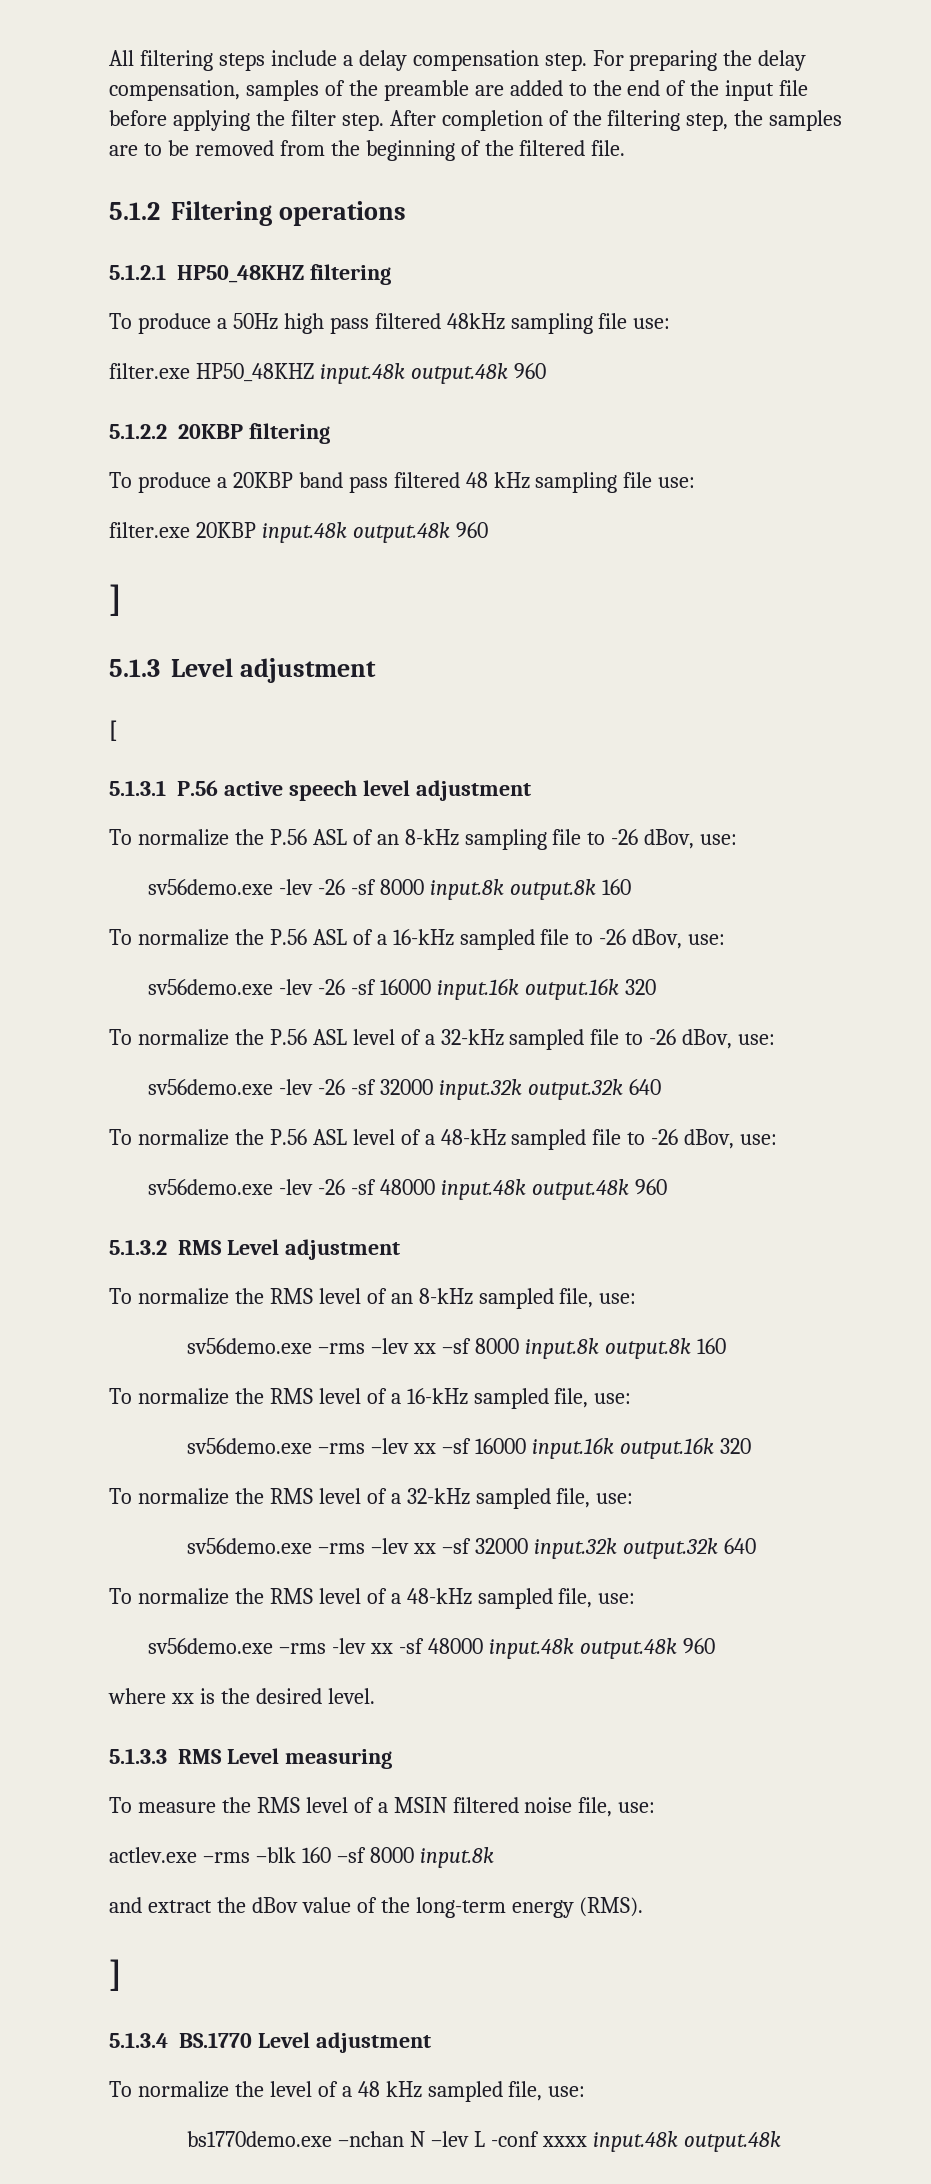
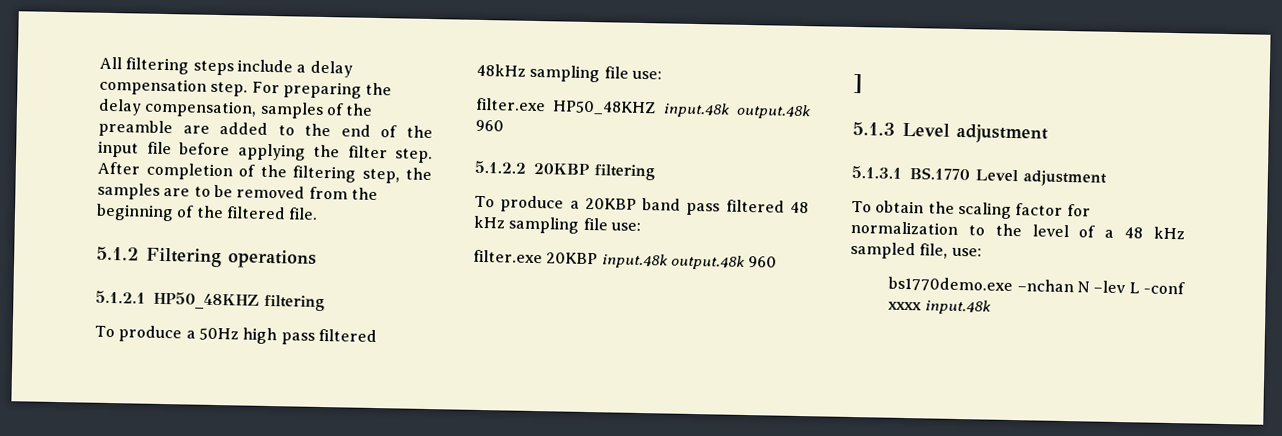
- [
- 5.1.3.1 P.56 active speech level adjustment
- To normalize the P.56 ASL of an 8-kHz sampling file to -26 dBov, use:
- sv56demo.exe -lev -26 -sf 8000 input.8k output.8k 160
- To normalize the P.56 ASL of a 16-kHz sampled file to -26 dBov, use:
- sv56demo.exe -lev -26 -sf 16000 input.16k output.16k 320
- To normalize the P.56 ASL level of a 32-kHz sampled file to -26 dBov, use:
- sv56demo.exe -lev -26 -sf 32000 input.32k output.32k 640
- To normalize the P.56 ASL level of a 48-kHz sampled file to -26 dBov, use:
- sv56demo.exe -lev -26 -sf 48000 input.48k output.48k 960
- 5.1.3.2 RMS Level adjustment
- To normalize the RMS level of an 8-kHz sampled file, use:
- sv56demo.exe –rms –lev xx –sf 8000 input.8k output.8k 160
- To normalize the RMS level of a 16-kHz sampled file, use:
- sv56demo.exe –rms –lev xx –sf 16000 input.16k output.16k 320
- To normalize the RMS level of a 32-kHz sampled file, use:
- sv56demo.exe –rms –lev xx –sf 32000 input.32k output.32k 640
- To normalize the RMS level of a 48-kHz sampled file, use:
- sv56demo.exe –rms -lev xx -sf 48000 input.48k output.48k 960
- where xx is the desired level.
- 5.1.3.3 RMS Level measuring
- To measure the RMS level of a MSIN filtered noise file, use:
- actlev.exe –rms –blk 160 –sf 8000 input.8k
- and extract the dBov value of the long-term energy (RMS).
- ]
- 5.1.3.4 BS.1770 Level adjustment
- To normalize the level of a 48 kHz sampled file, use:
+ 5.1.3.1 BS.1770 Level adjustment
+ To obtain the scaling factor for normalization to the level of a 48 kHz sampled file, use:
- bs1770demo.exe –nchan N –lev L -conf xxxx input.48k output.48k
+ bs1770demo.exe –nchan N –lev L -conf xxxx input.48k

